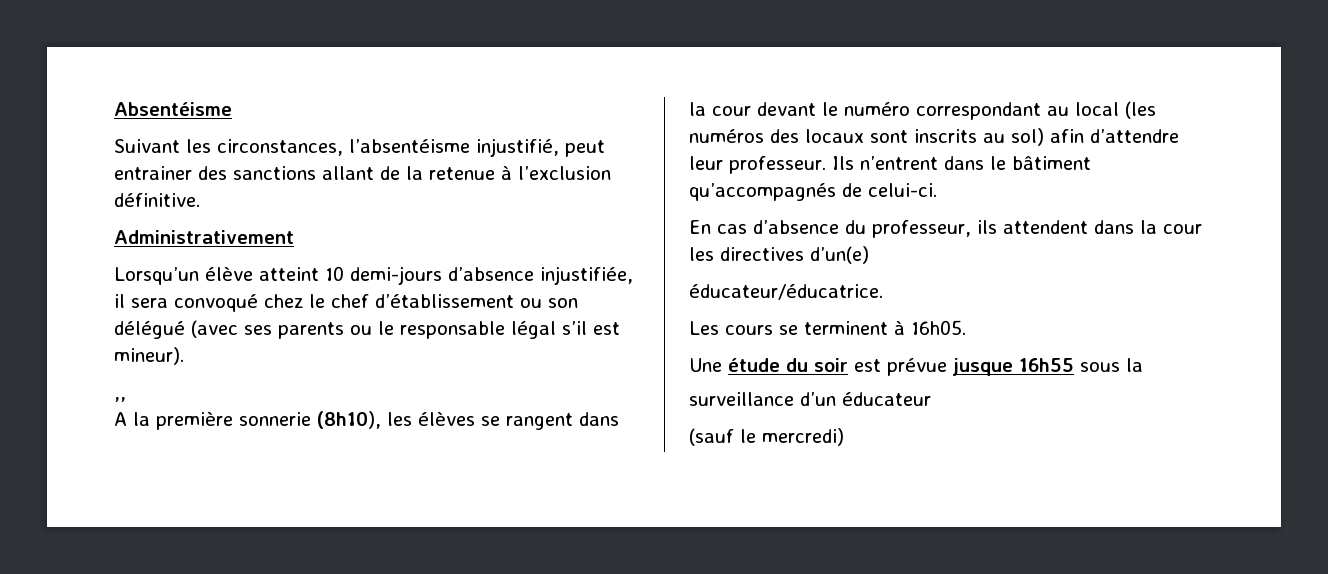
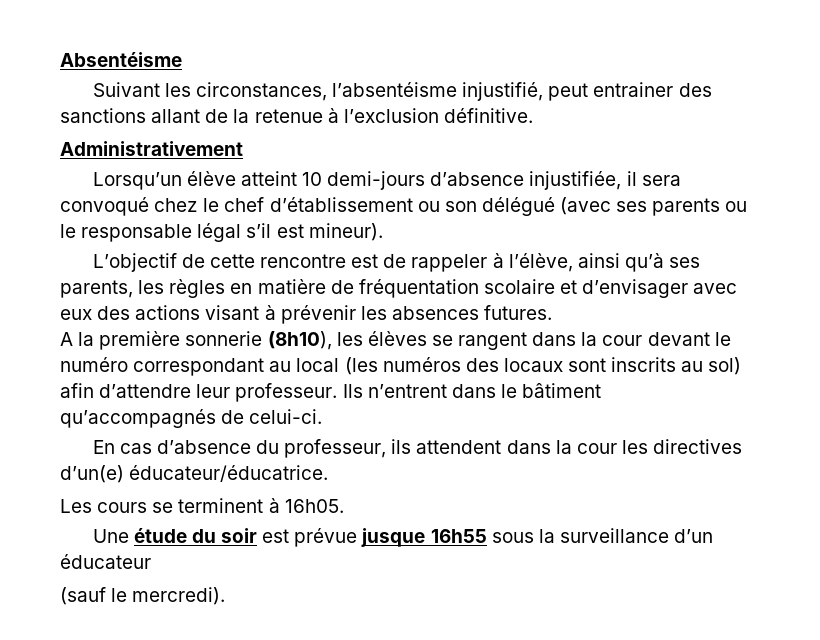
- ,,
+ L’objectif de cette rencontre est de rappeler à l’élève, ainsi qu’à ses parents, les règles en matière de fréquentation scolaire et d’envisager avec eux des actions visant à prévenir les absences futures.
- En cas d’absence du professeur, ils attendent dans la cour les directives d’un(e)
- éducateur/éducatrice.
+ En cas d’absence du professeur, ils attendent dans la cour les directives d’un(e) éducateur/éducatrice.
- Une étude du soir est prévue jusque 16h55 sous la
- surveillance d’un éducateur
+ Une étude du soir est prévue jusque 16h55 sous la surveillance d’un éducateur
- (sauf le mercredi)
+ (sauf le mercredi).

